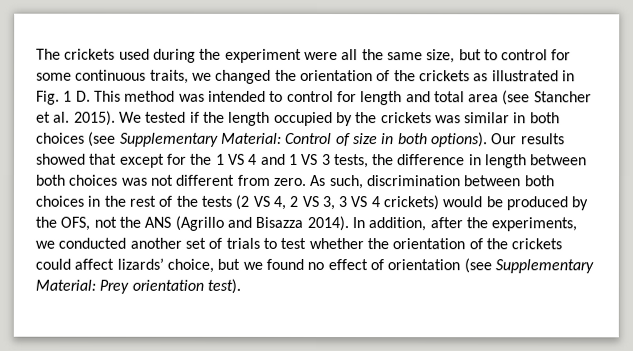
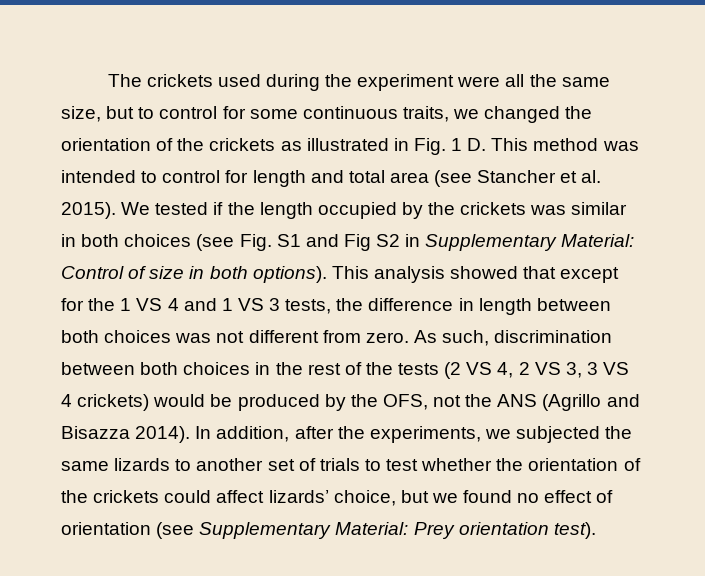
- We tested if the length occupied by the crickets was similar in both choices (see Supplementary Material: Control of size in both options).
+ We tested if the length occupied by the crickets was similar in both choices (see Fig. S1 and Fig S2 in Supplementary Material: Control of size in both options).
- Our results showed that except for the 1 VS 4 and 1 VS 3 tests, the difference in length between both choices was not different from zero.
+ This analysis showed that except for the 1 VS 4 and 1 VS 3 tests, the difference in length between both choices was not different from zero.
- In addition, after the experiments, we conducted another set of trials to test whether the orientation of the crickets could affect lizards’ choice, but we found no effect of orientation (see Supplementary Material: Prey orientation test).
+ In addition, after the experiments, we subjected the same lizards to another set of trials to test whether the orientation of the crickets could affect lizards’ choice, but we found no effect of orientation (see Supplementary Material: Prey orientation test).

